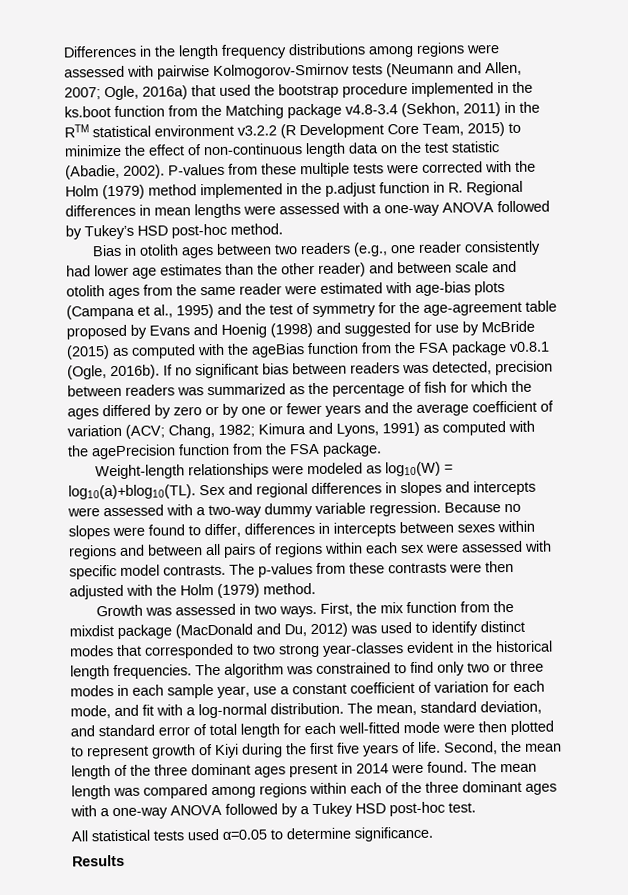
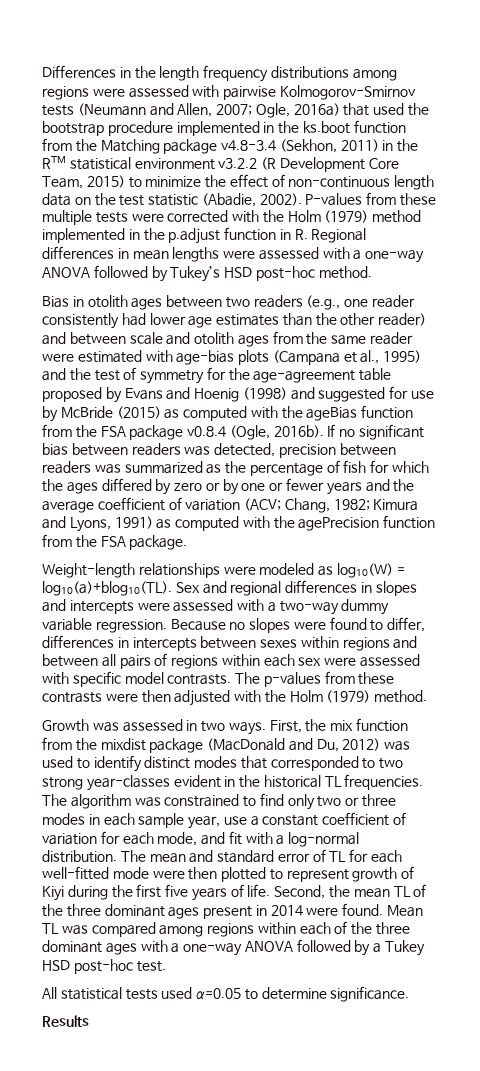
- Bias in otolith ages between two readers (e.g., one reader consistently had lower age estimates than the other reader) and between scale and otolith ages from the same reader were estimated with age-bias plots (Campana et al., 1995) and the test of symmetry for the age-agreement table proposed by Evans and Hoenig (1998) and suggested for use by McBride (2015) as computed with the ageBias function from the FSA package v0.8.1 (Ogle, 2016b).
+ Bias in otolith ages between two readers (e.g., one reader consistently had lower age estimates than the other reader) and between scale and otolith ages from the same reader were estimated with age-bias plots (Campana et al., 1995) and the test of symmetry for the age-agreement table proposed by Evans and Hoenig (1998) and suggested for use by McBride (2015) as computed with the ageBias function from the FSA package v0.8.4 (Ogle, 2016b).
- First, the mix function from the mixdist package (MacDonald and Du, 2012) was used to identify distinct modes that corresponded to two strong year-classes evident in the historical length frequencies.
+ First, the mix function from the mixdist package (MacDonald and Du, 2012) was used to identify distinct modes that corresponded to two strong year-classes evident in the historical TL frequencies.
- The mean, standard deviation, and standard error of total length for each well-fitted mode were then plotted to represent growth of Kiyi during the first five years of life.
+ The mean and standard error of TL for each well-fitted mode were then plotted to represent growth of Kiyi during the first five years of life.
- Second, the mean length of the three dominant ages present in 2014 were found.
+ Second, the mean TL of the three dominant ages present in 2014 were found.
- The mean length was compared among regions within each of the three dominant ages with a one-way ANOVA followed by a Tukey HSD post-hoc test.
+ Mean TL was compared among regions within each of the three dominant ages with a one-way ANOVA followed by a Tukey HSD post-hoc test.

